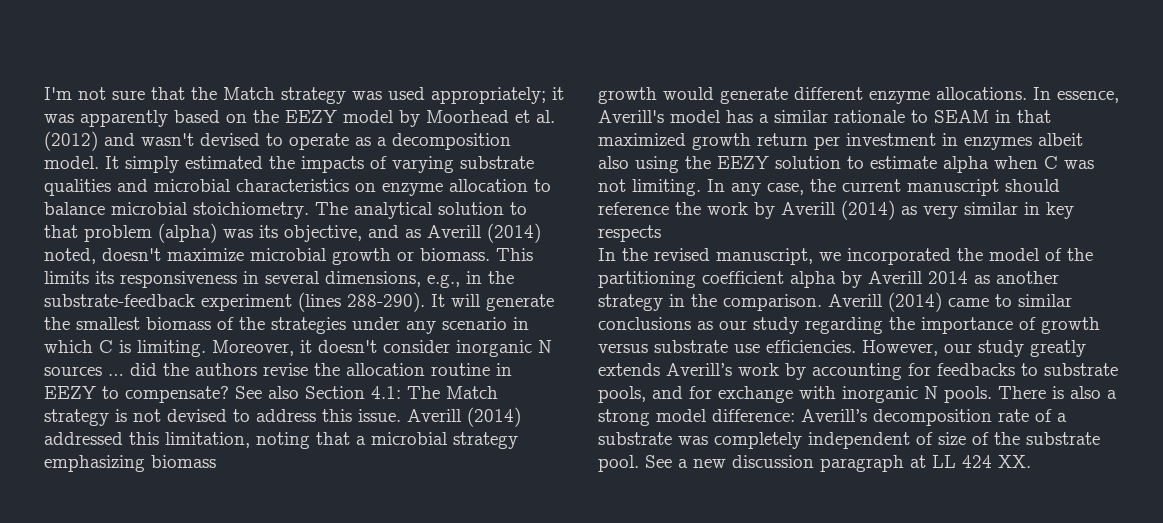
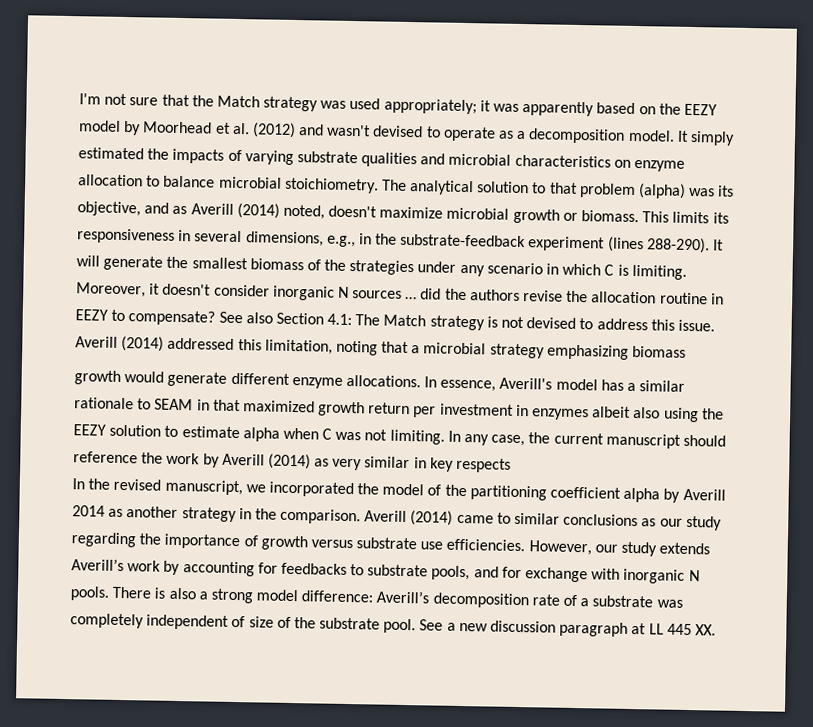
- However, our study greatly extends Averill’s work by accounting for feedbacks to substrate pools, and for exchange with inorganic N pools.
+ However, our study extends Averill’s work by accounting for feedbacks to substrate pools, and for exchange with inorganic N pools.
- See a new discussion paragraph at LL 424 XX.
+ See a new discussion paragraph at LL 445 XX.

